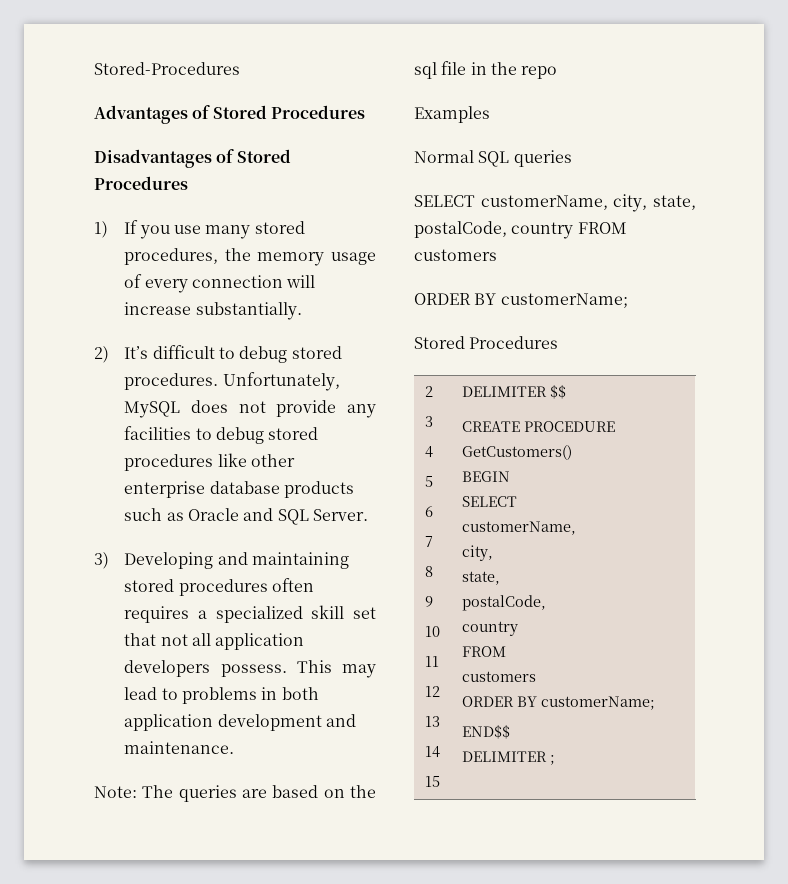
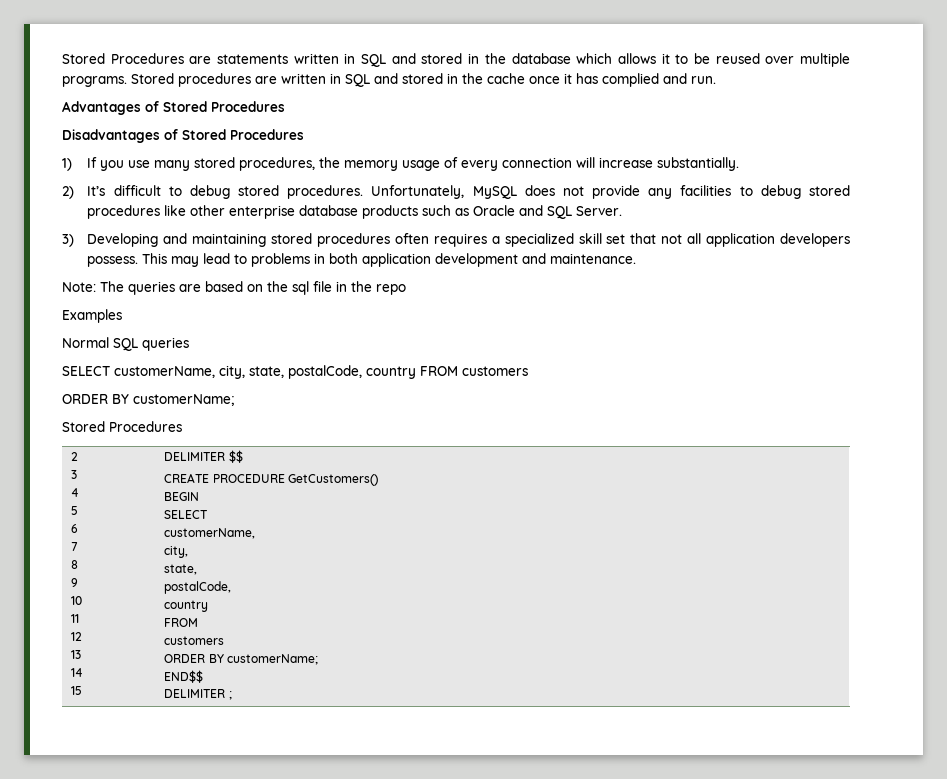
- Stored-Procedures
+ Stored Procedures are statements written in SQL and stored in the database which allows it to be reused over multiple programs. Stored procedures are written in SQL and stored in the cache once it has complied and run.

